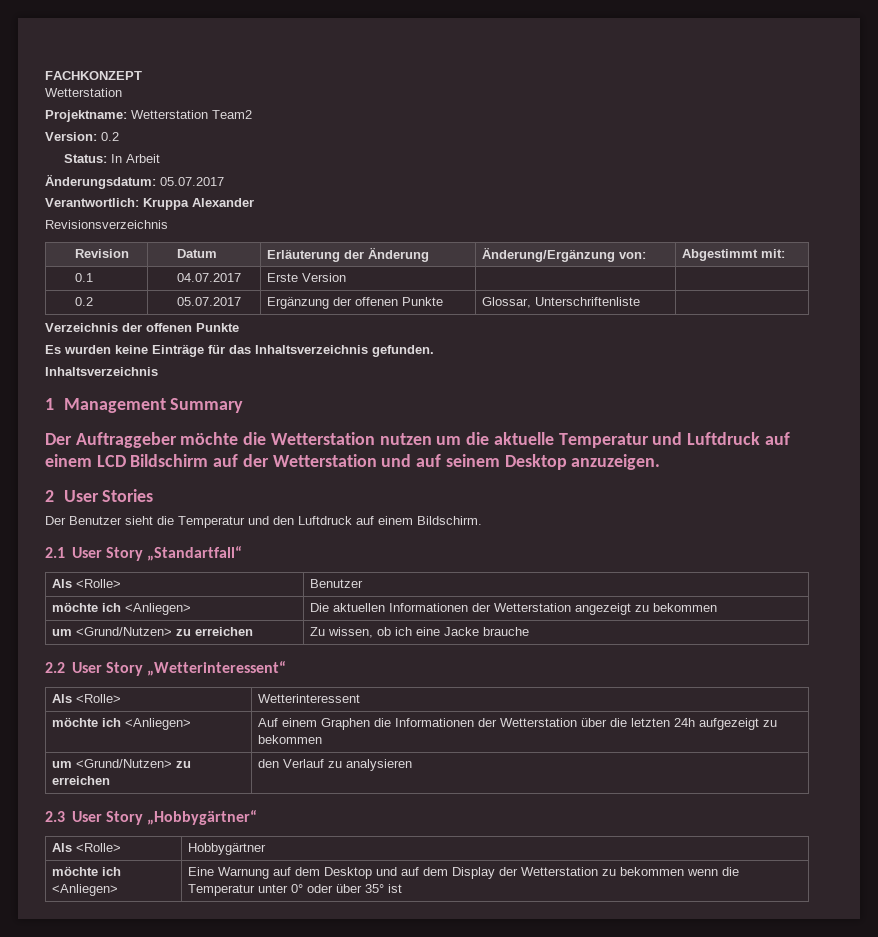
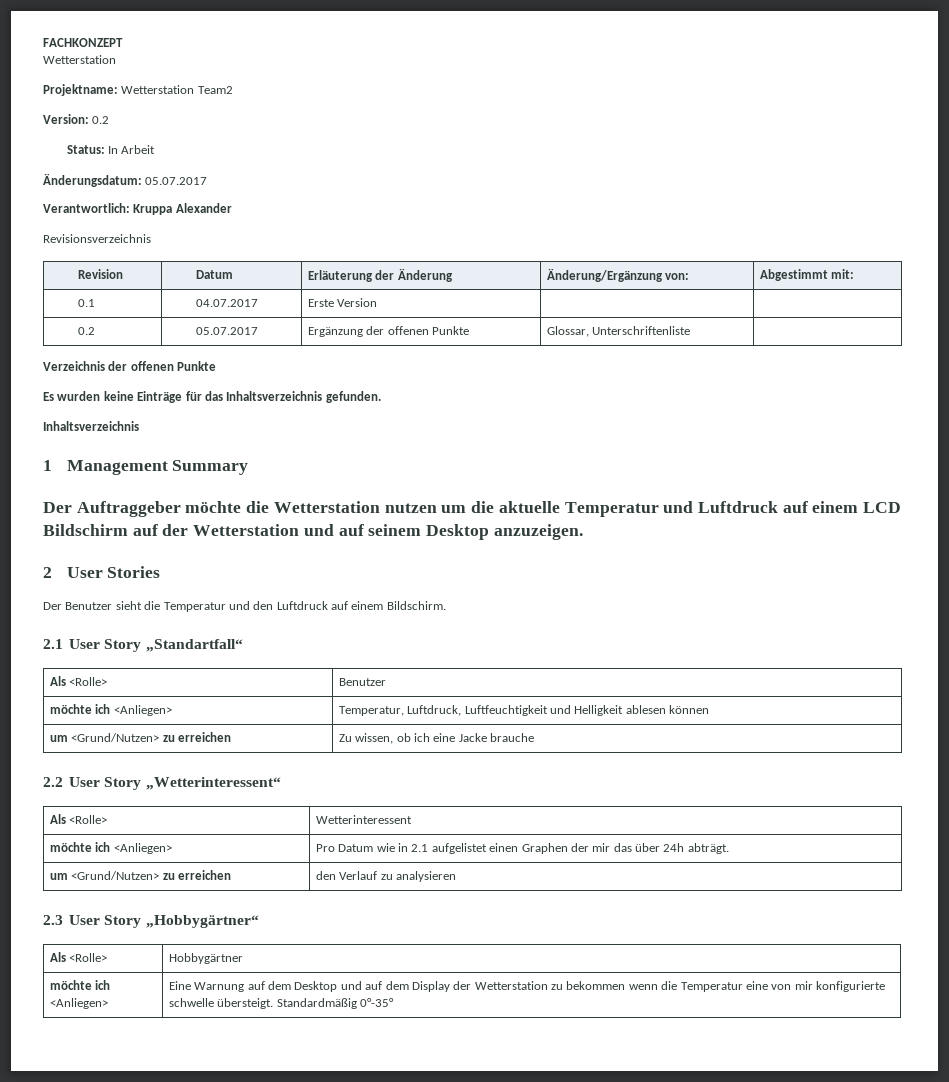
- möchte ich <Anliegen> | Die aktuellen Informationen der Wetterstation angezeigt zu bekommen
+ möchte ich <Anliegen> | Temperatur, Luftdruck, Luftfeuchtigkeit und Helligkeit ablesen können
- möchte ich <Anliegen> | Auf einem Graphen die Informationen der Wetterstation über die letzten 24h aufgezeigt zu bekommen
+ möchte ich <Anliegen> | Pro Datum wie in 2.1 aufgelistet einen Graphen der mir das über 24h abträgt.
- möchte ich <Anliegen> | Eine Warnung auf dem Desktop und auf dem Display der Wetterstation zu bekommen wenn die Temperatur unter 0° oder über 35° ist
+ möchte ich <Anliegen> | Eine Warnung auf dem Desktop und auf dem Display der Wetterstation zu bekommen wenn die Temperatur eine von mir konfigurierte schwelle übersteigt. Standardmäßig 0°-35°

